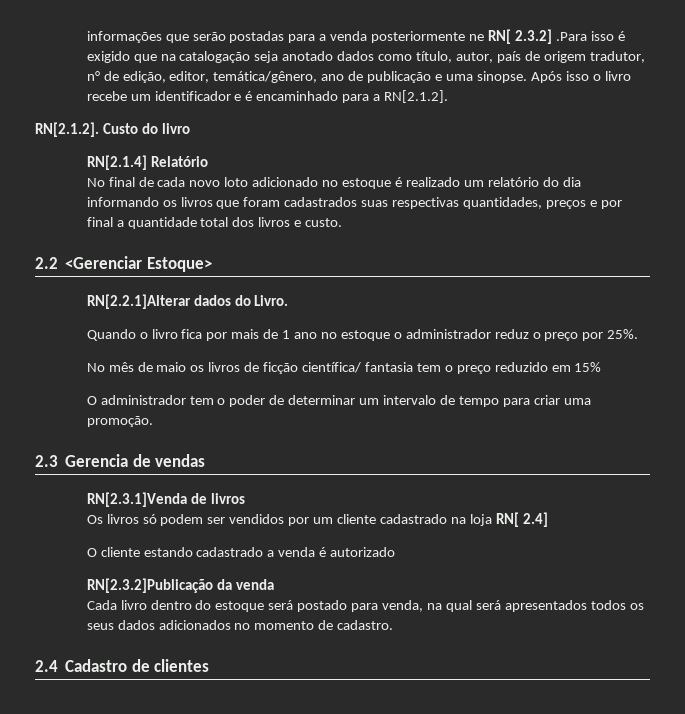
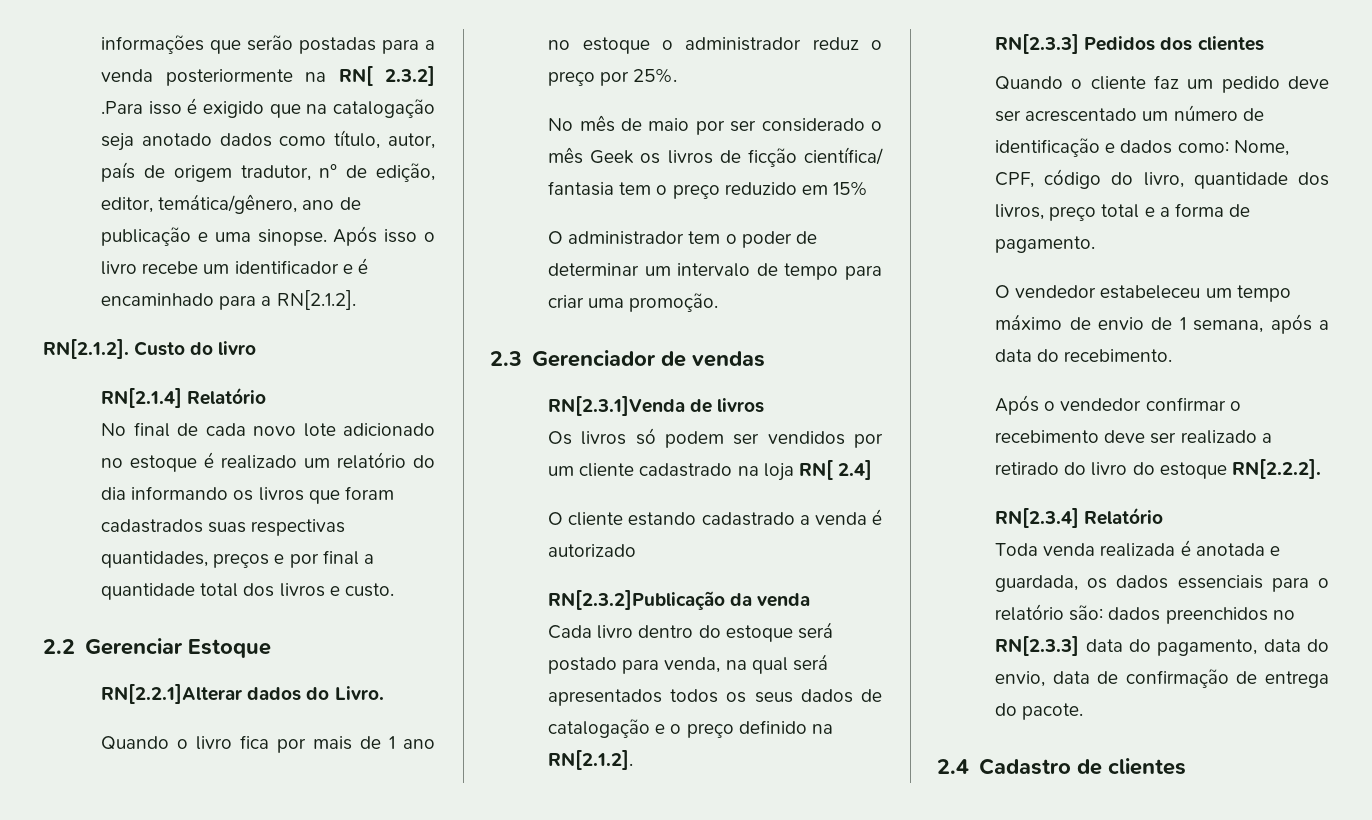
- informações que serão postadas para a venda posteriormente ne RN[ 2.3.2] .Para isso é exigido que na catalogação seja anotado dados como título, autor, país de origem tradutor, n° de edição, editor, temática/gênero, ano de publicação e uma sinopse.
+ informações que serão postadas para a venda posteriormente na RN[ 2.3.2] .Para isso é exigido que na catalogação seja anotado dados como título, autor, país de origem tradutor, n° de edição, editor, temática/gênero, ano de publicação e uma sinopse.
- No final de cada novo loto adicionado no estoque é realizado um relatório do dia informando os livros que foram cadastrados suas respectivas quantidades, preços e por final a quantidade total dos livros e custo.
+ No final de cada novo lote adicionado no estoque é realizado um relatório do dia informando os livros que foram cadastrados suas respectivas quantidades, preços e por final a quantidade total dos livros e custo.
- 2.2 <Gerenciar Estoque>
+ 2.2 Gerenciar Estoque
- No mês de maio os livros de ficção científica/ fantasia tem o preço reduzido em 15%
+ No mês de maio por ser considerado o mês Geek os livros de ficção científica/ fantasia tem o preço reduzido em 15%
- 2.3 Gerencia de vendas
+ 2.3 Gerenciador de vendas
- Cada livro dentro do estoque será postado para venda, na qual será apresentados todos os seus dados adicionados no momento de cadastro.
+ Cada livro dentro do estoque será postado para venda, na qual será apresentados todos os seus dados de catalogação e o preço definido na RN[2.1.2].
+ RN[2.3.3] Pedidos dos clientes
+ Quando o cliente faz um pedido deve ser acrescentado um número de identificação e dados como: Nome, CPF, código do livro, quantidade dos livros, preço total e a forma de pagamento.
+ O vendedor estabeleceu um tempo máximo de envio de 1 semana, após a data do recebimento.
+ Após o vendedor confirmar o recebimento deve ser realizado a retirado do livro do estoque RN[2.2.2].
+ RN[2.3.4] Relatório
+ Toda venda realizada é anotada e guardada, os dados essenciais para o relatório são: dados preenchidos no RN[2.3.3] data do pagamento, data do envio, data de confirmação de entrega do pacote.

